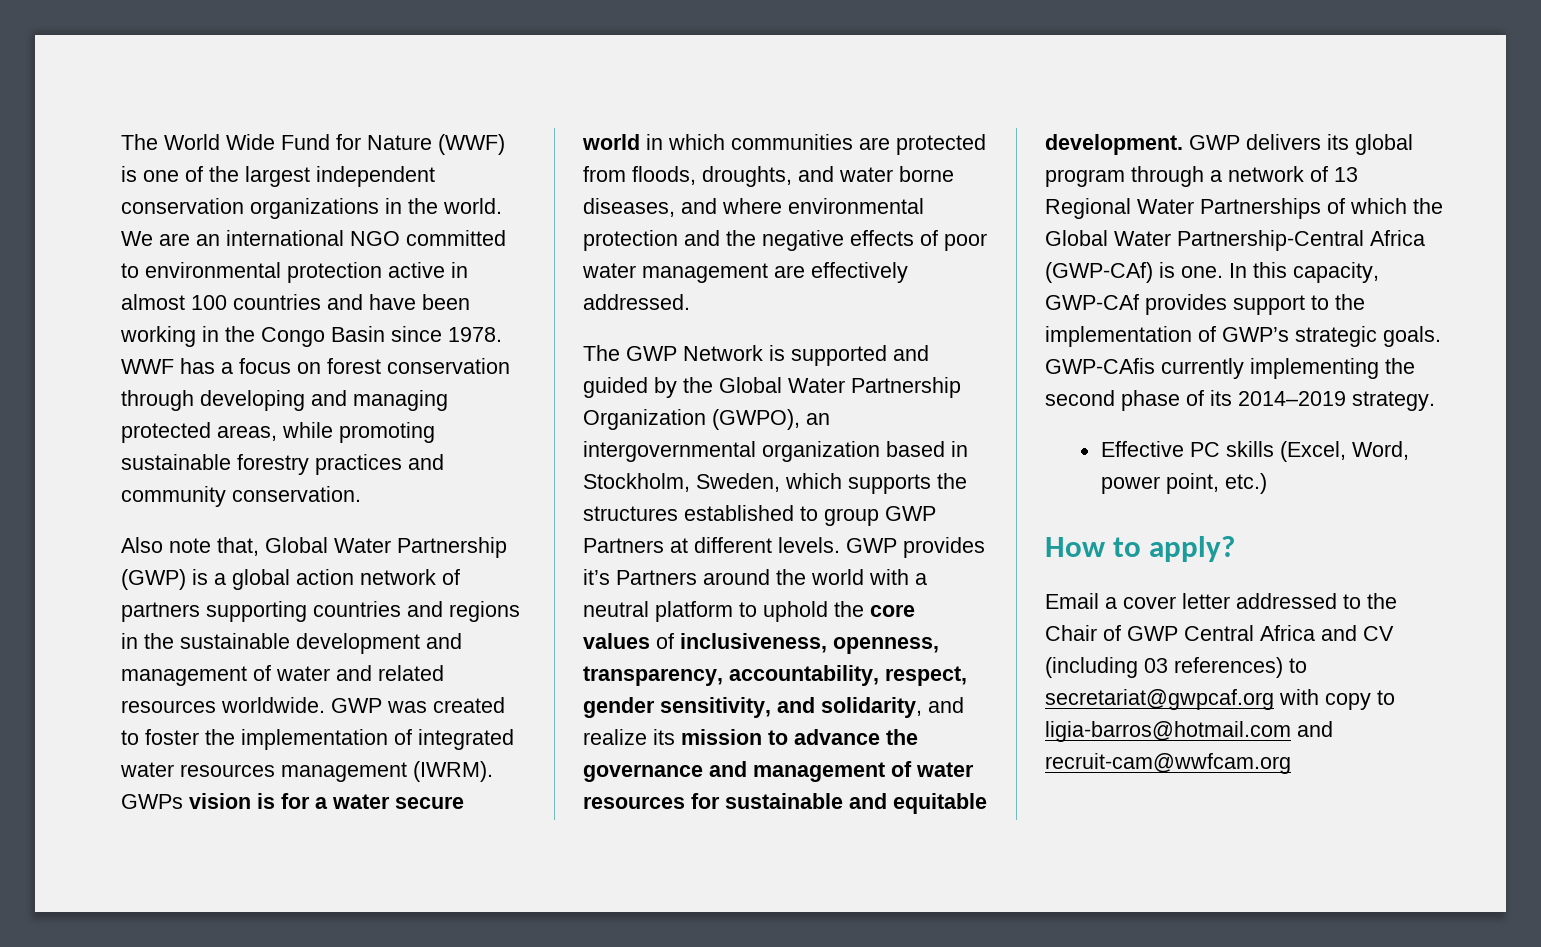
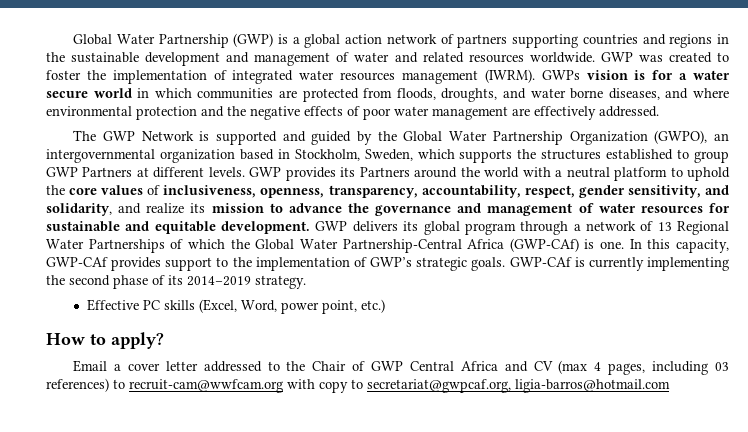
- The World Wide Fund for Nature (WWF) is one of the largest independent conservation organizations in the world. We are an international NGO committed to environmental protection active in almost 100 countries and have been working in the Congo Basin since 1978. WWF has a focus on forest conservation through developing and managing protected areas, while promoting sustainable forestry practices and community conservation.
- Also note that, Global Water Partnership (GWP) is a global action network of partners supporting countries and regions in the sustainable development and management of water and related resources worldwide.
+ Global Water Partnership (GWP) is a global action network of partners supporting countries and regions in the sustainable development and management of water and related resources worldwide.
- GWP provides it’s Partners around the world with a neutral platform to uphold the core values of inclusiveness, openness, transparency, accountability, respect, gender sensitivity, and solidarity, and realize its mission to advance the governance and management of water resources for sustainable and equitable development.
+ GWP provides its Partners around the world with a neutral platform to uphold the core values of inclusiveness, openness, transparency, accountability, respect, gender sensitivity, and solidarity, and realize its mission to advance the governance and management of water resources for sustainable and equitable development.
- GWP-CAfis currently implementing the second phase of its 2014–2019 strategy.
+ GWP-CAf is currently implementing the second phase of its 2014–2019 strategy.
- Email a cover letter addressed to the Chair of GWP Central Africa and CV (including 03 references) to secretariat@gwpcaf.org with copy to ligia-barros@hotmail.com and recruit-cam@wwfcam.org
+ Email a cover letter addressed to the Chair of GWP Central Africa and CV (max 4 pages, including 03 references) to recruit-cam@wwfcam.org with copy to secretariat@gwpcaf.org, ligia-barros@hotmail.com

